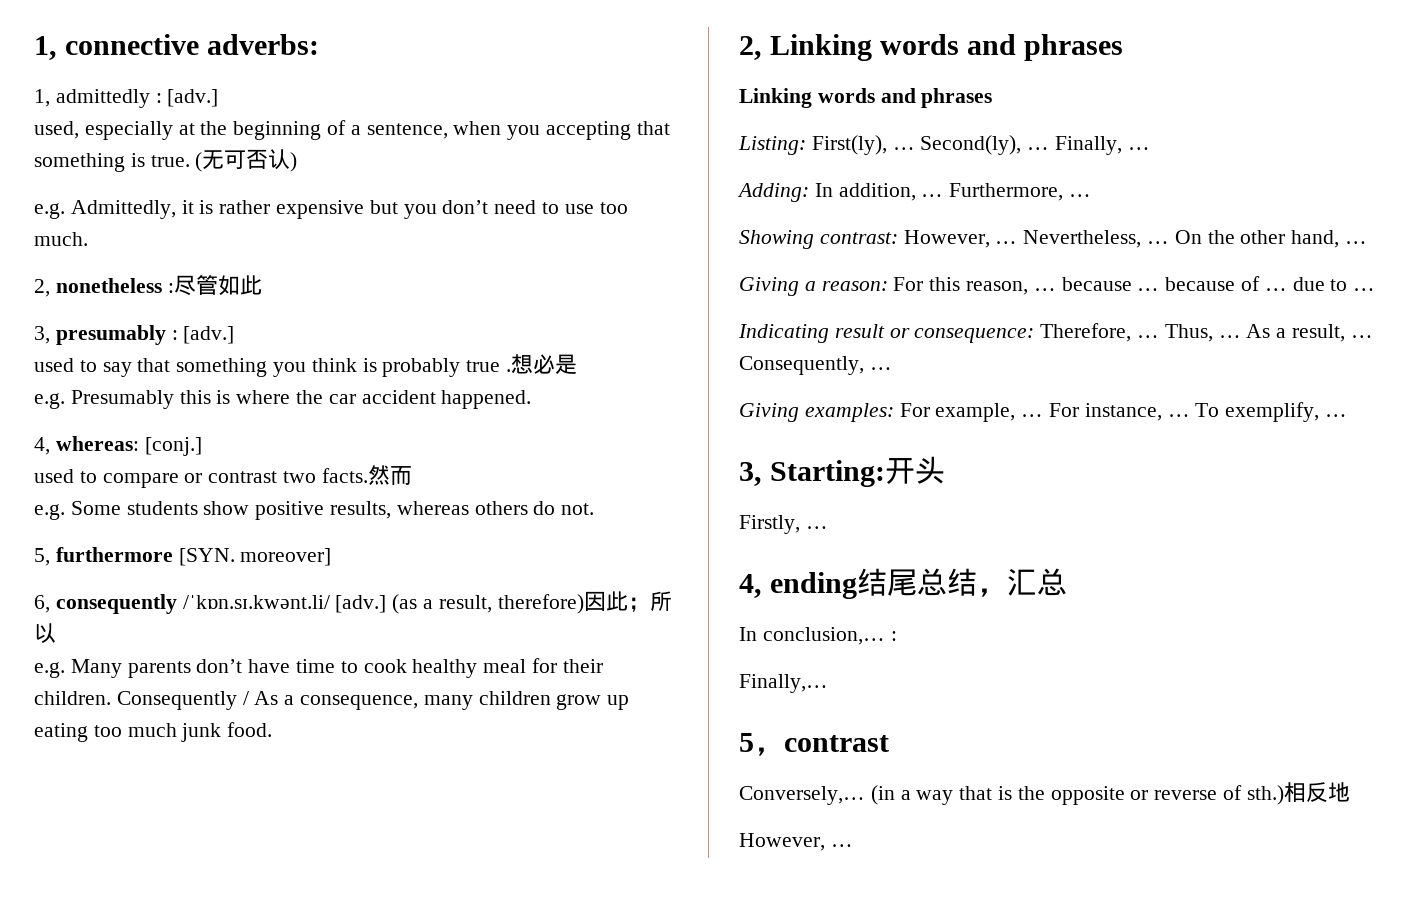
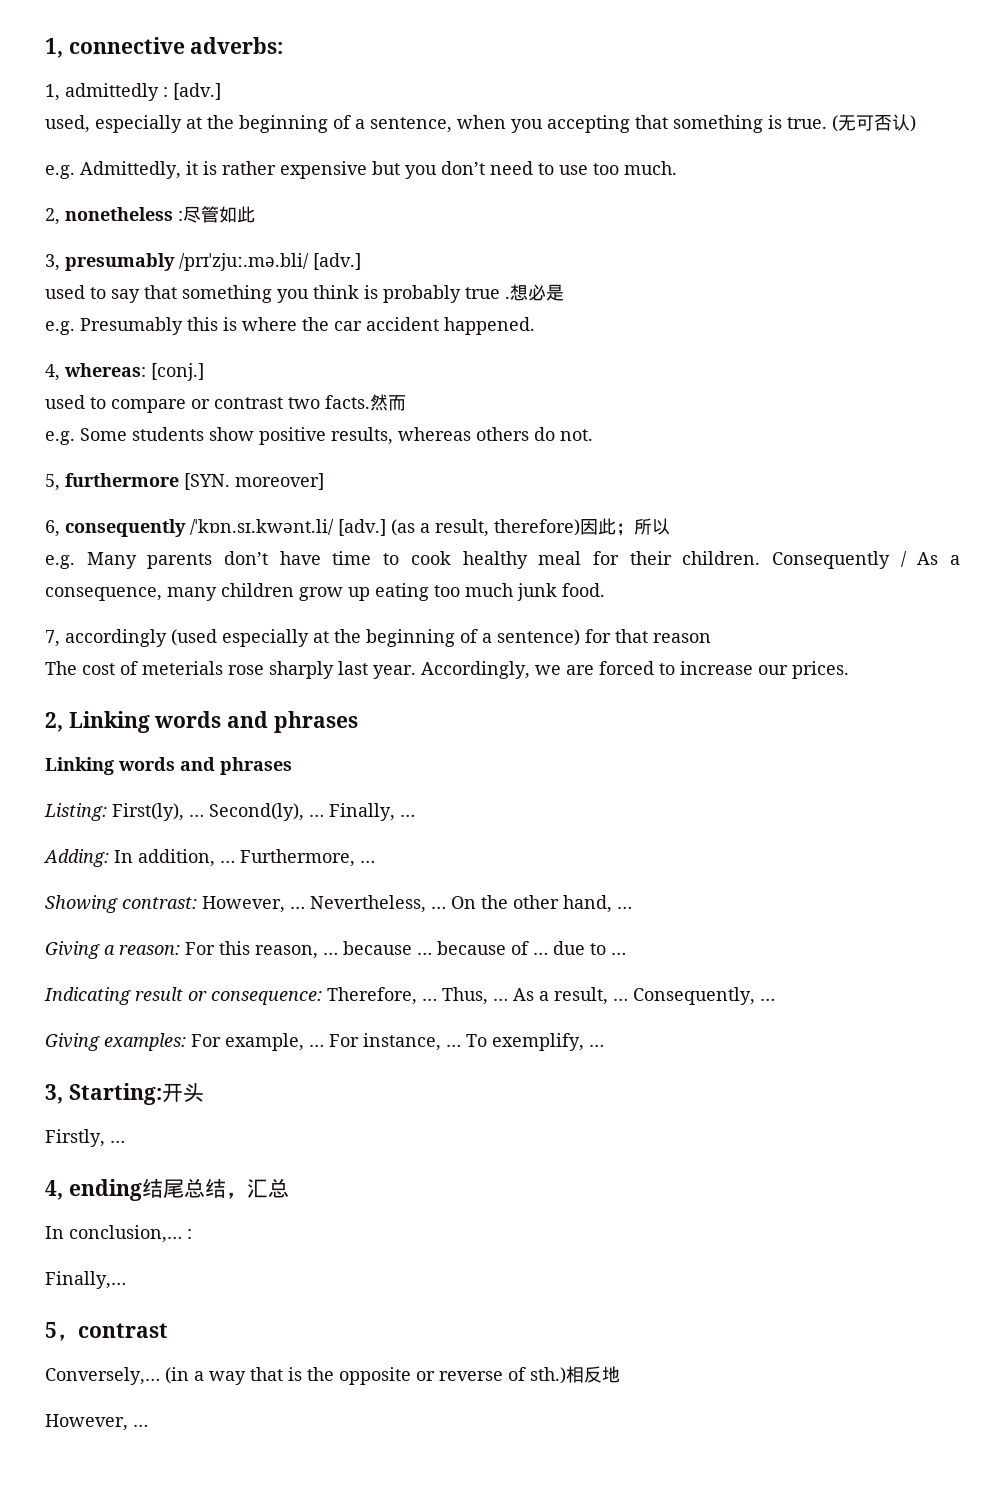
- 3, presumably : [adv.]
+ 3, presumably /prɪˈzjuː.mə.bli/ [adv.]
+ 7, accordingly (used especially at the beginning of a sentence) for that reason
+ The cost of meterials rose sharply last year. Accordingly, we are forced to increase our prices.

